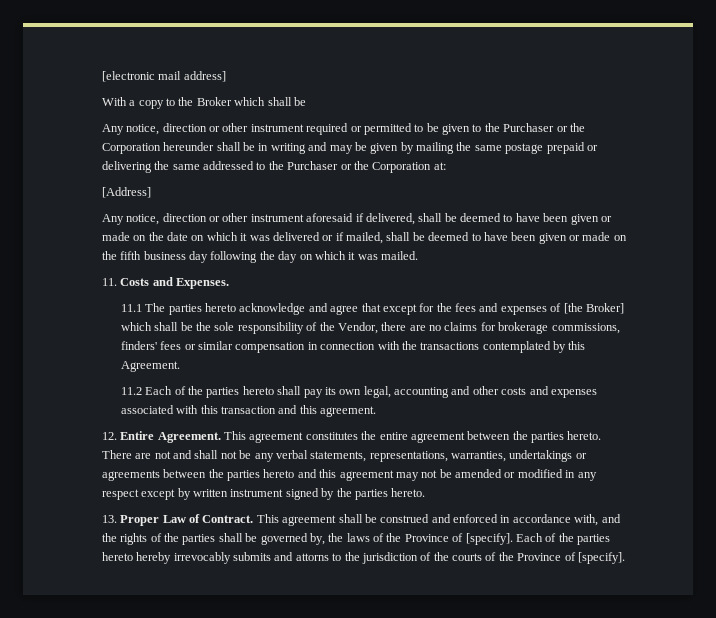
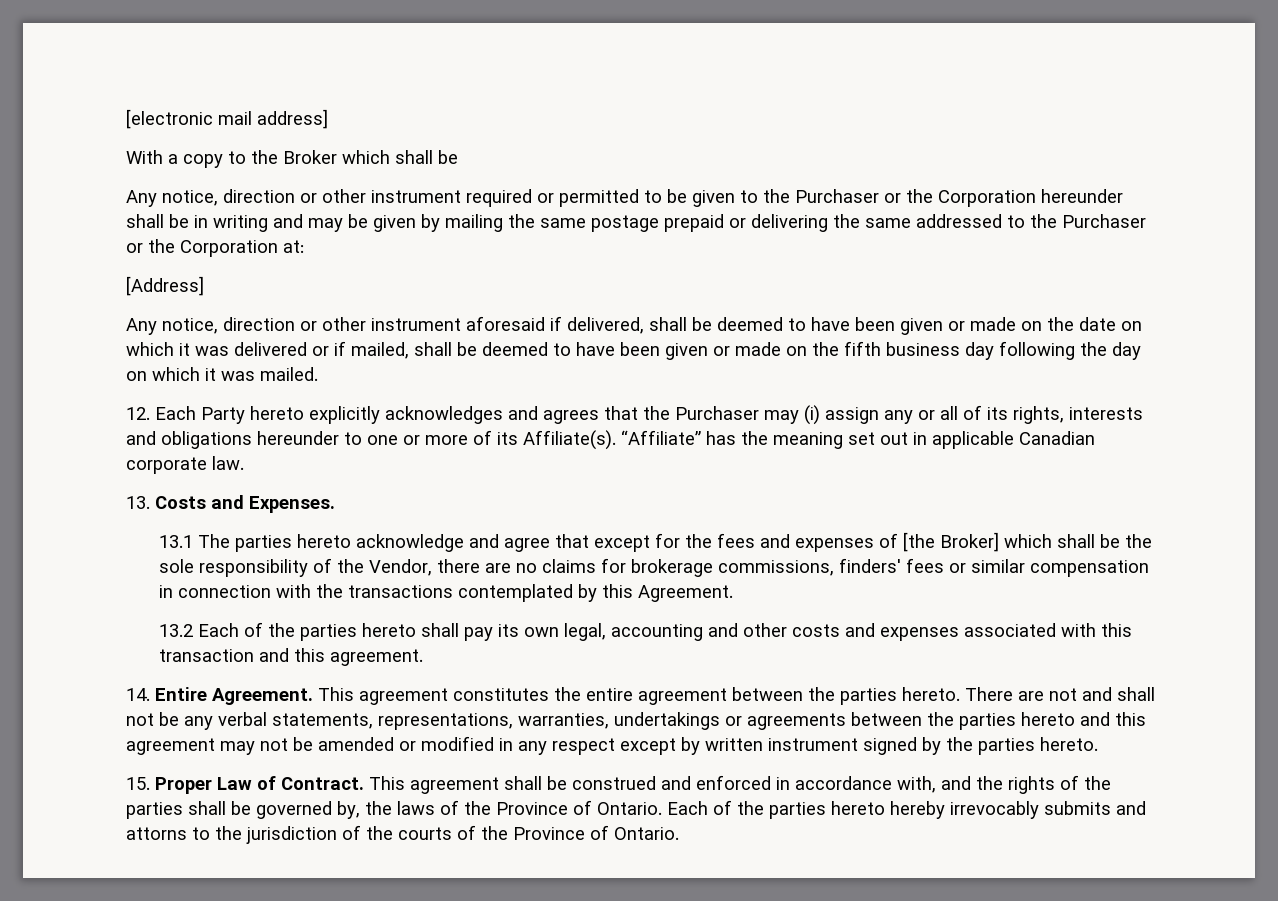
- 11. Costs and Expenses.
+ 12. Each Party hereto explicitly acknowledges and agrees that the Purchaser may (i) assign any or all of its rights, interests and obligations hereunder to one or more of its Affiliate(s). “Affiliate” has the meaning set out in applicable Canadian corporate law.
+ 13. Costs and Expenses.
- 11.1 The parties hereto acknowledge and agree that except for the fees and expenses of [the Broker] which shall be the sole responsibility of the Vendor, there are no claims for brokerage commissions, finders' fees or similar compensation in connection with the transactions contemplated by this Agreement.
+ 13.1 The parties hereto acknowledge and agree that except for the fees and expenses of [the Broker] which shall be the sole responsibility of the Vendor, there are no claims for brokerage commissions, finders' fees or similar compensation in connection with the transactions contemplated by this Agreement.
- 11.2 Each of the parties hereto shall pay its own legal, accounting and other costs and expenses associated with this transaction and this agreement.
+ 13.2 Each of the parties hereto shall pay its own legal, accounting and other costs and expenses associated with this transaction and this agreement.
- 12. Entire Agreement.
+ 14. Entire Agreement.
- 13. Proper Law of Contract.
+ 15. Proper Law of Contract.
- This agreement shall be construed and enforced in accordance with, and the rights of the parties shall be governed by, the laws of the Province of [specify].
+ This agreement shall be construed and enforced in accordance with, and the rights of the parties shall be governed by, the laws of the Province of Ontario.
- Each of the parties hereto hereby irrevocably submits and attorns to the jurisdiction of the courts of the Province of [specify].
+ Each of the parties hereto hereby irrevocably submits and attorns to the jurisdiction of the courts of the Province of Ontario.

